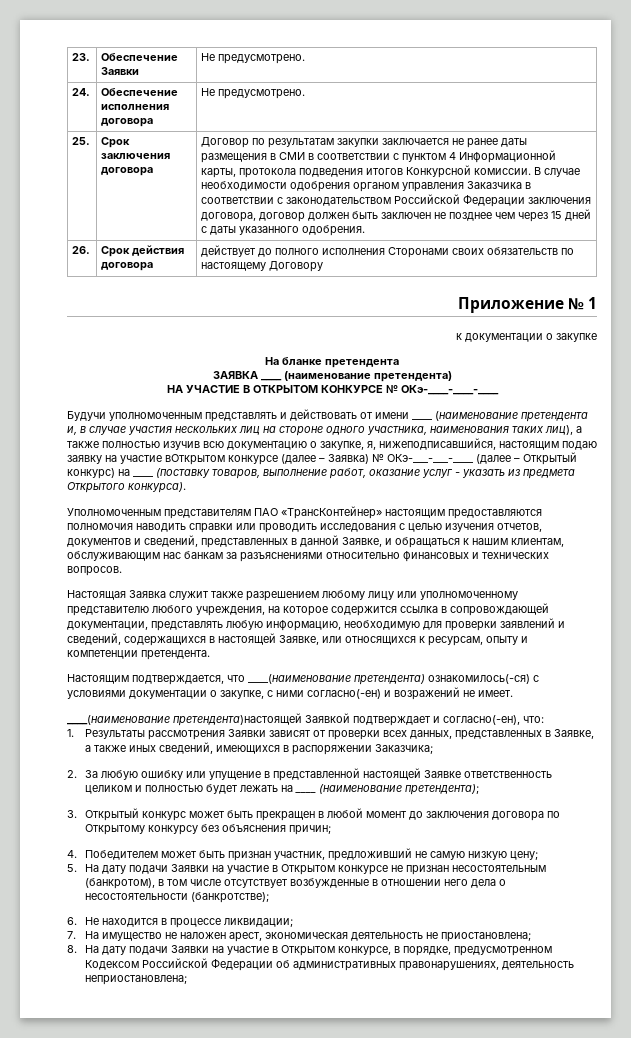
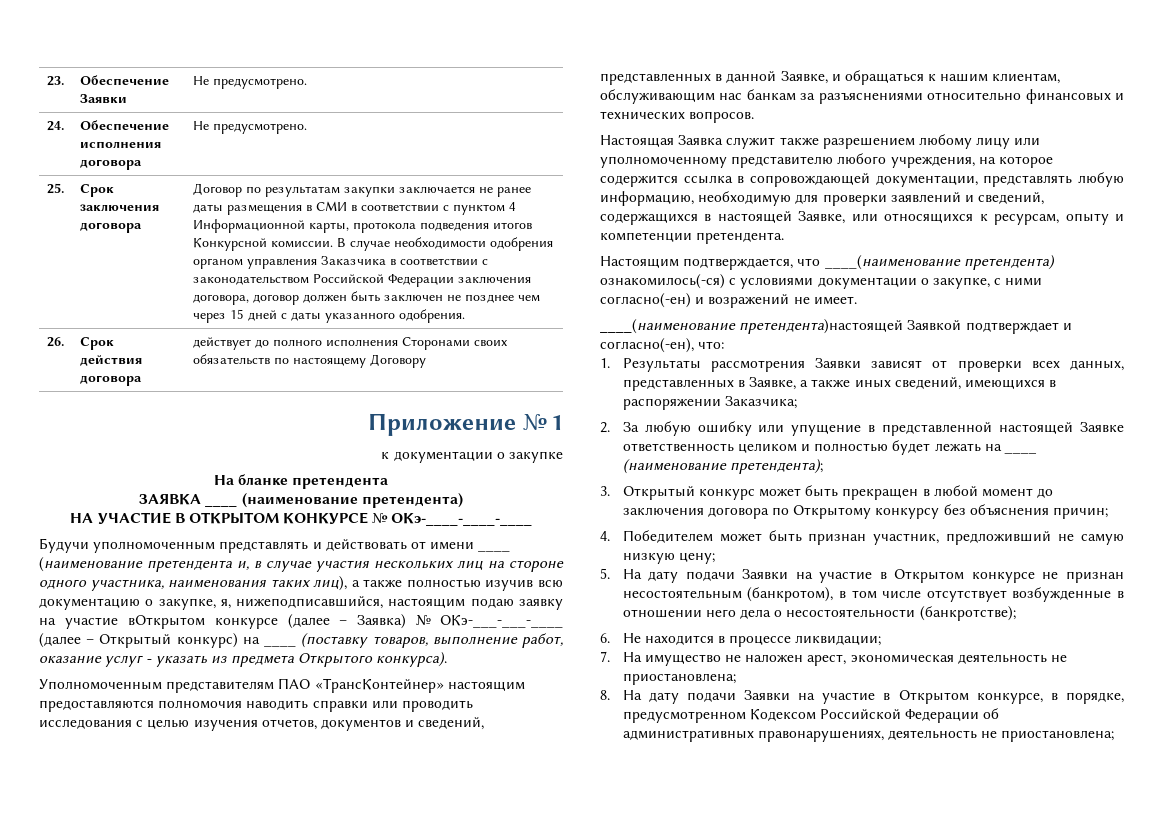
- 8. На дату подачи Заявки на участие в Открытом конкурсе, в порядке, предусмотренном Кодексом Российской Федерации об административных правонарушениях, деятельность неприостановлена;
+ 8. На дату подачи Заявки на участие в Открытом конкурсе, в порядке, предусмотренном Кодексом Российской Федерации об административных правонарушениях, деятельность не приостановлена;

